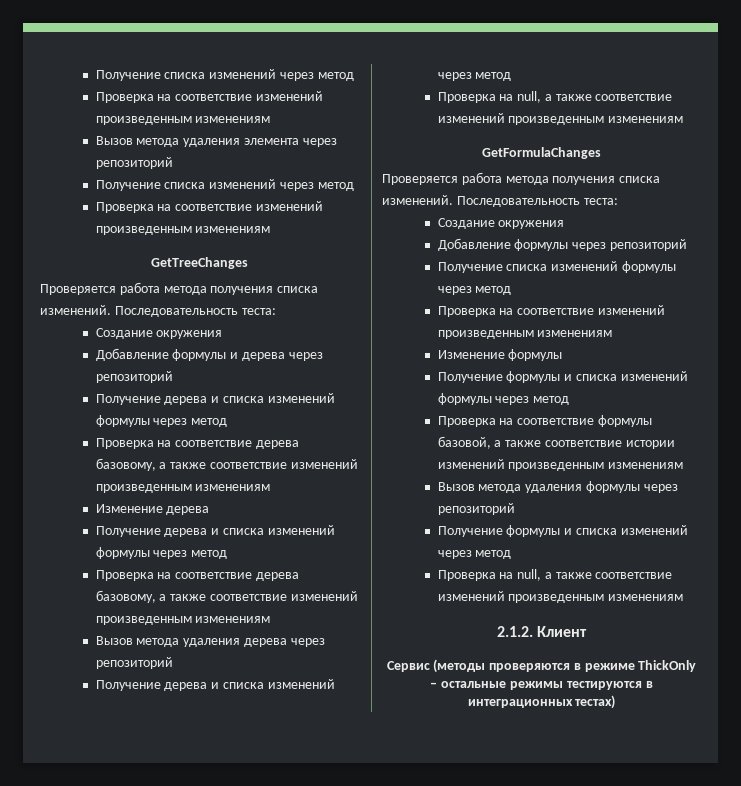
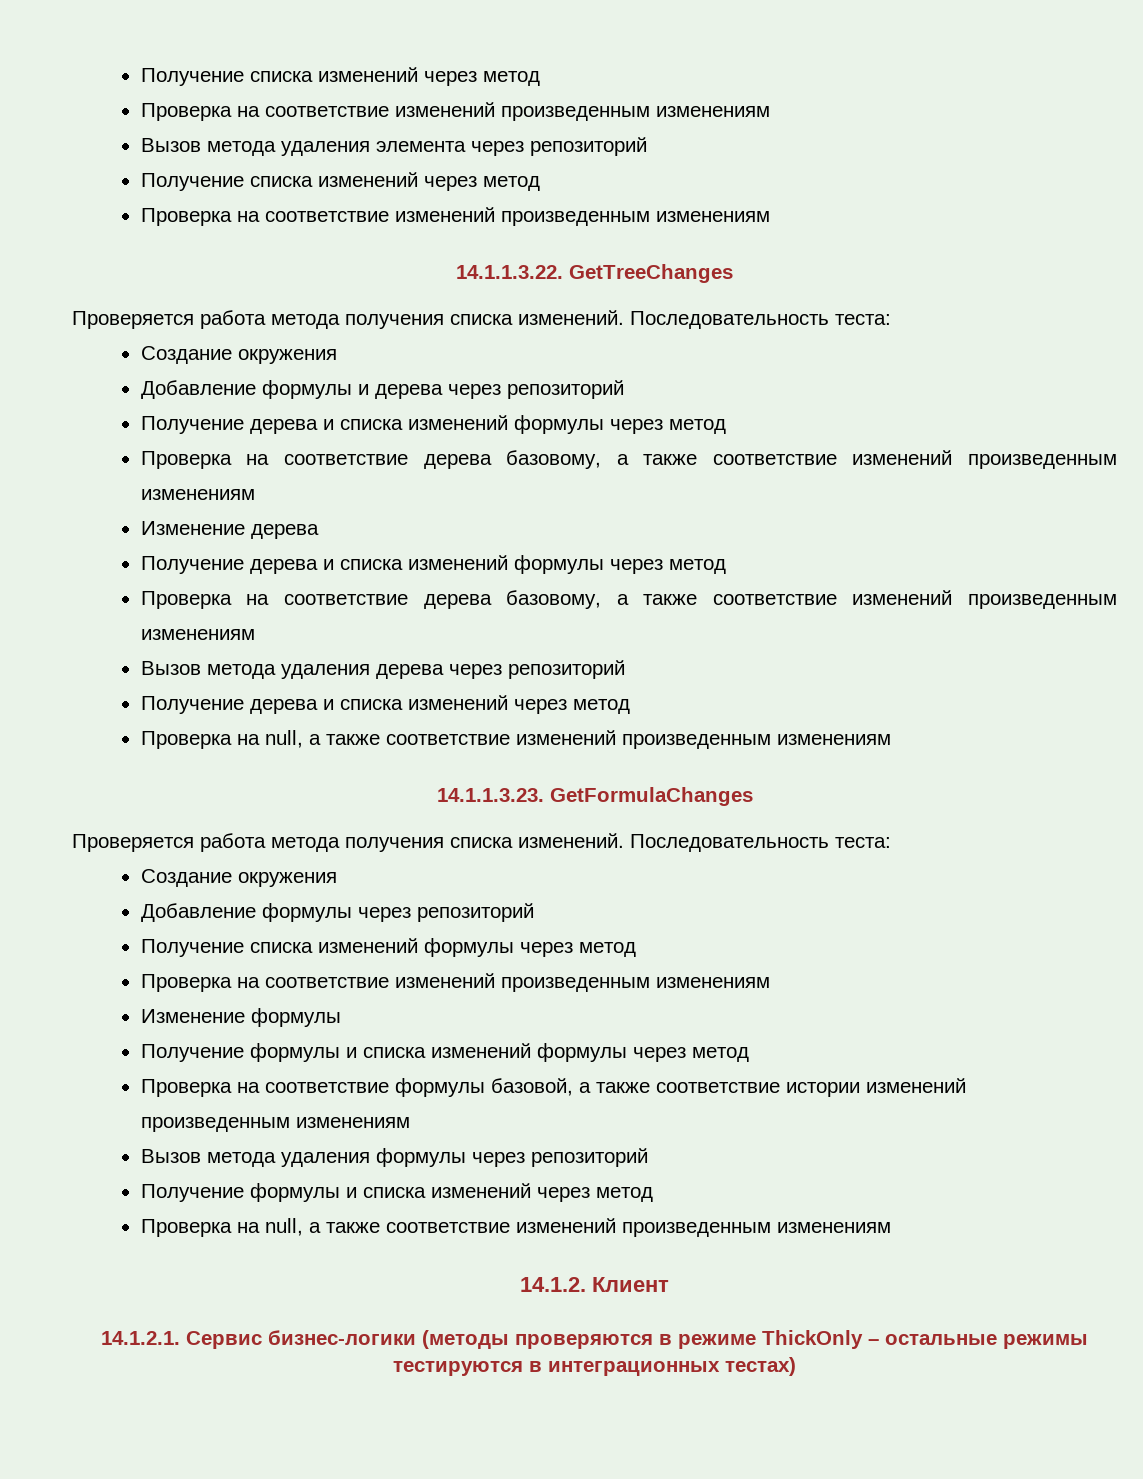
- GetTreeChanges
+ 14.1.1.3.22. GetTreeChanges
- GetFormulaChanges
+ 14.1.1.3.23. GetFormulaChanges
- 2.1.2. Клиент
+ 14.1.2. Клиент
- Сервис (методы проверяются в режиме ThickOnly – остальные режимы тестируются в интеграционных тестах)
+ 14.1.2.1. Сервис бизнес-логики (методы проверяются в режиме ThickOnly – остальные режимы тестируются в интеграционных тестах)

